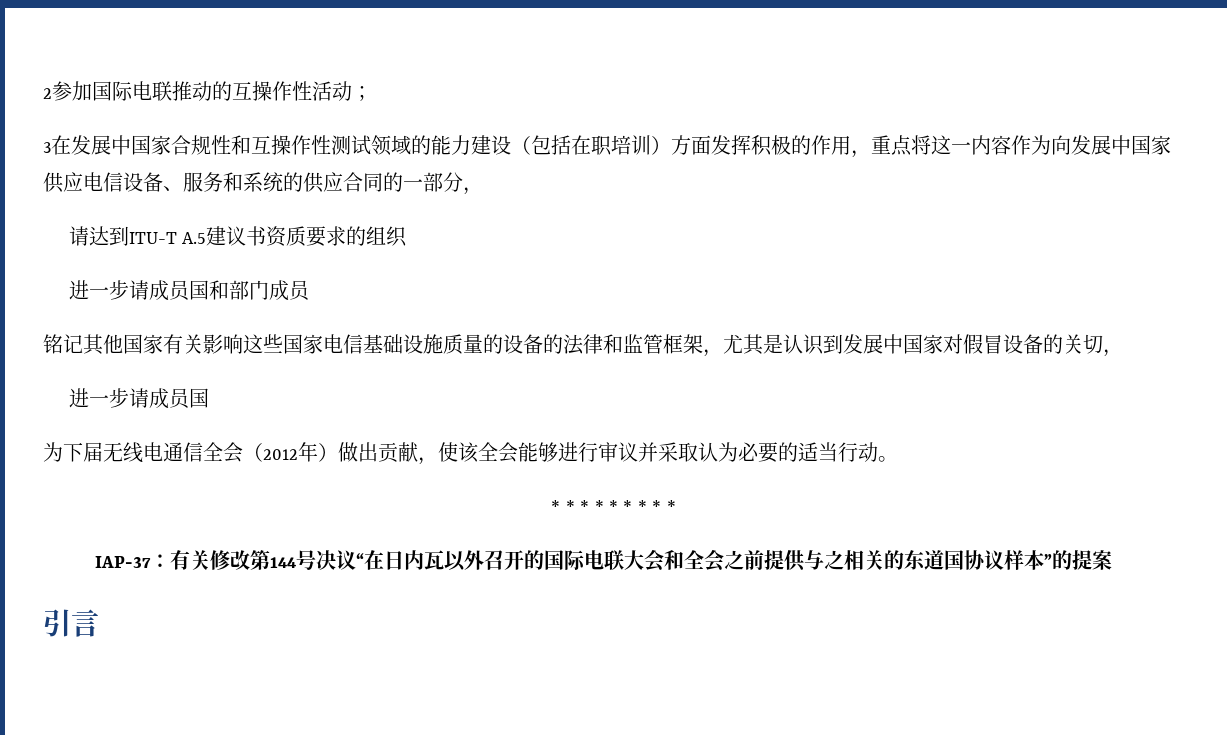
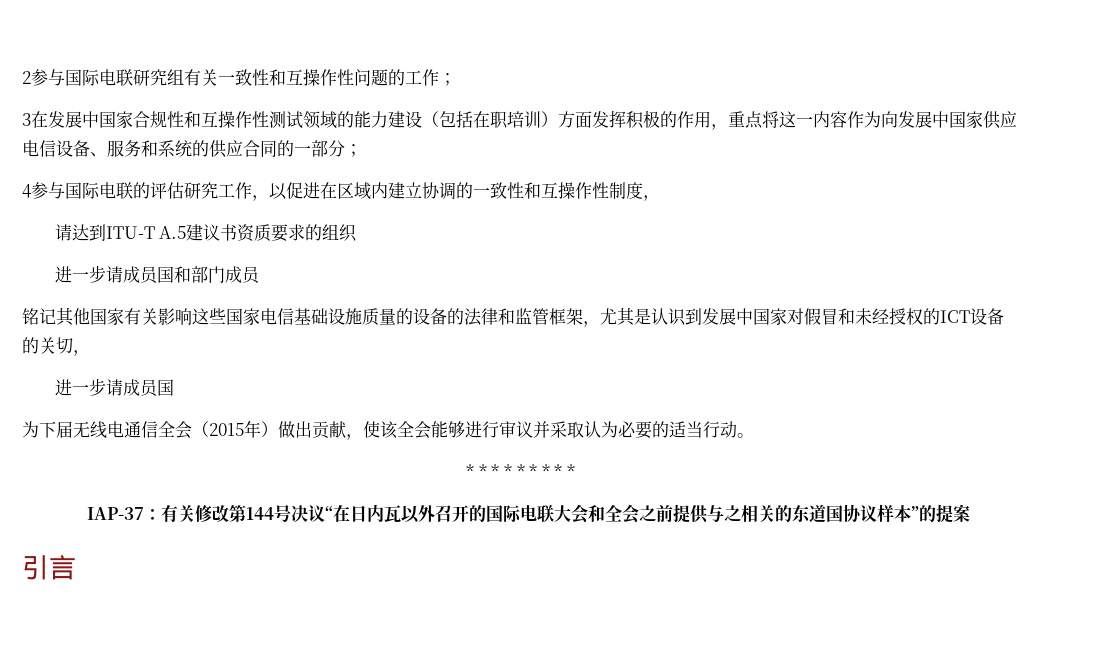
- 2参加国际电联推动的互操作性活动；
+ 2参与国际电联研究组有关一致性和互操作性问题的工作；
- 3在发展中国家合规性和互操作性测试领域的能力建设（包括在职培训）方面发挥积极的作用，重点将这一内容作为向发展中国家供应电信设备、服务和系统的供应合同的一部分，
+ 3在发展中国家合规性和互操作性测试领域的能力建设（包括在职培训）方面发挥积极的作用，重点将这一内容作为向发展中国家供应电信设备、服务和系统的供应合同的一部分；
+ 4参与国际电联的评估研究工作，以促进在区域内建立协调的一致性和互操作性制度，
- 铭记其他国家有关影响这些国家电信基础设施质量的设备的法律和监管框架，尤其是认识到发展中国家对假冒设备的关切，
+ 铭记其他国家有关影响这些国家电信基础设施质量的设备的法律和监管框架，尤其是认识到发展中国家对假冒和未经授权的ICT设备的关切，
- 为下届无线电通信全会（2012年）做出贡献，使该全会能够进行审议并采取认为必要的适当行动。
+ 为下届无线电通信全会（2015年）做出贡献，使该全会能够进行审议并采取认为必要的适当行动。

